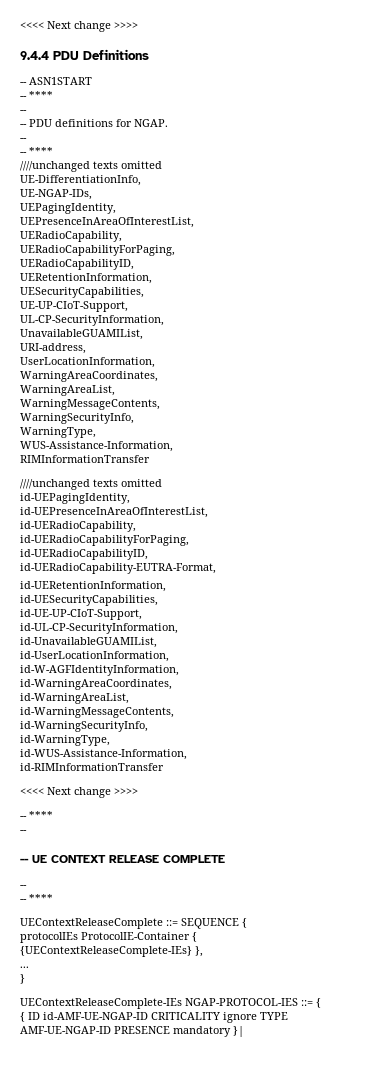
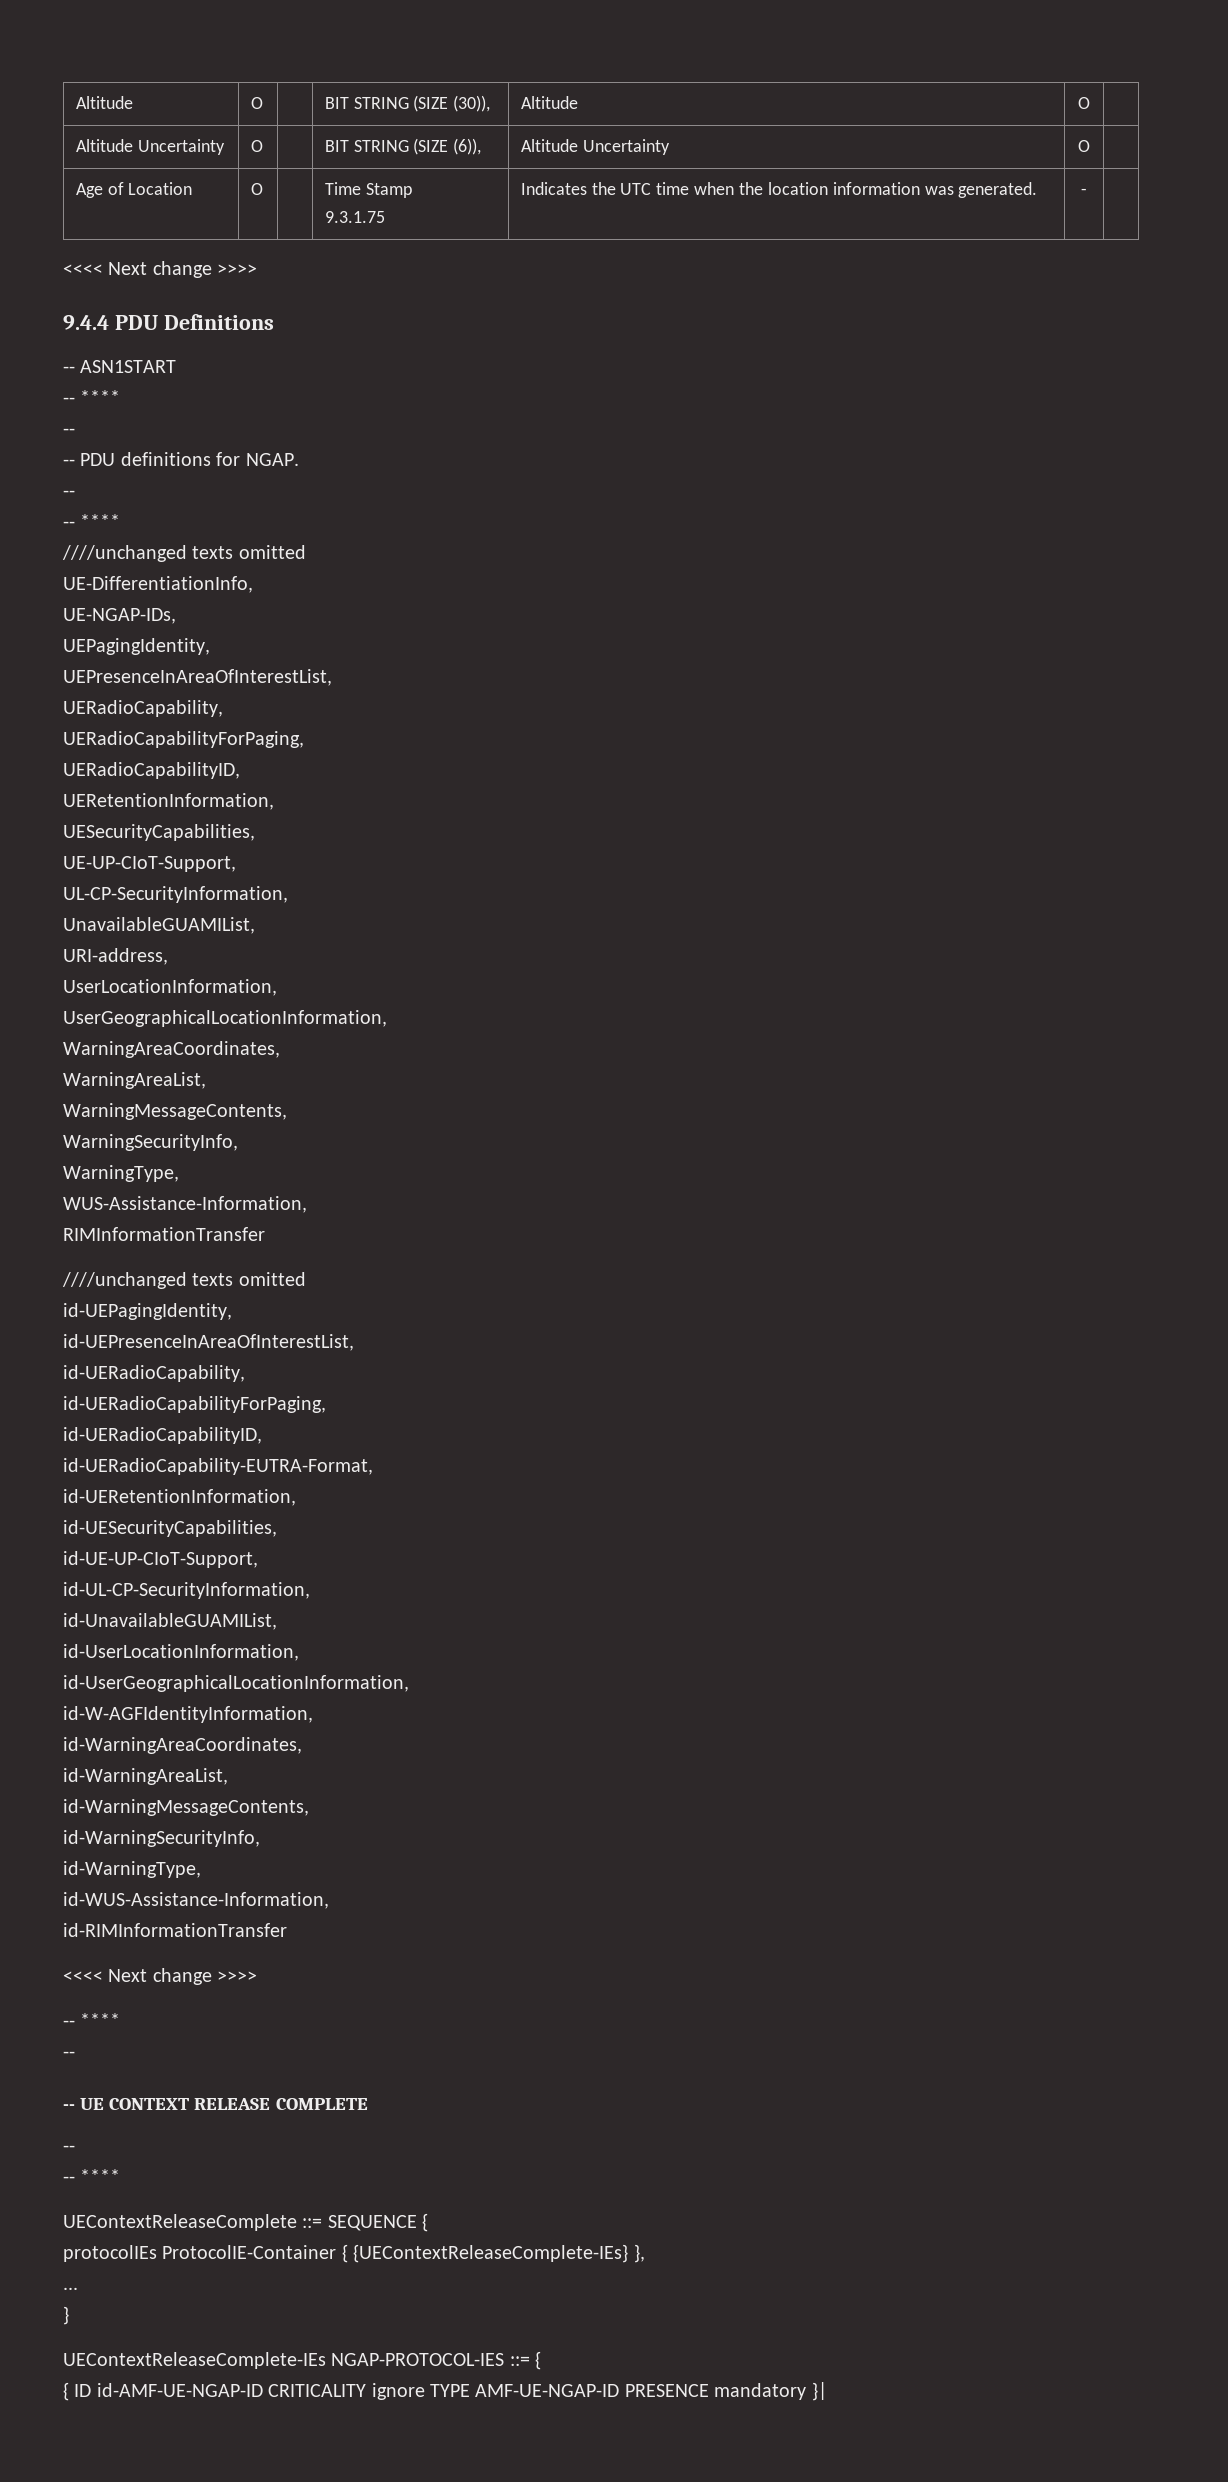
+ Altitude | O | | BIT STRING (SIZE (30)), | Altitude | O |
+ Altitude Uncertainty | O | | BIT STRING (SIZE (6)), | Altitude Uncertainty | O |
+ Age of Location | O | | Time Stamp
+ 9.3.1.75 | Indicates the UTC time when the location information was generated. | - |
+ UserGeographicalLocationInformation,
+ id-UserGeographicalLocationInformation,

